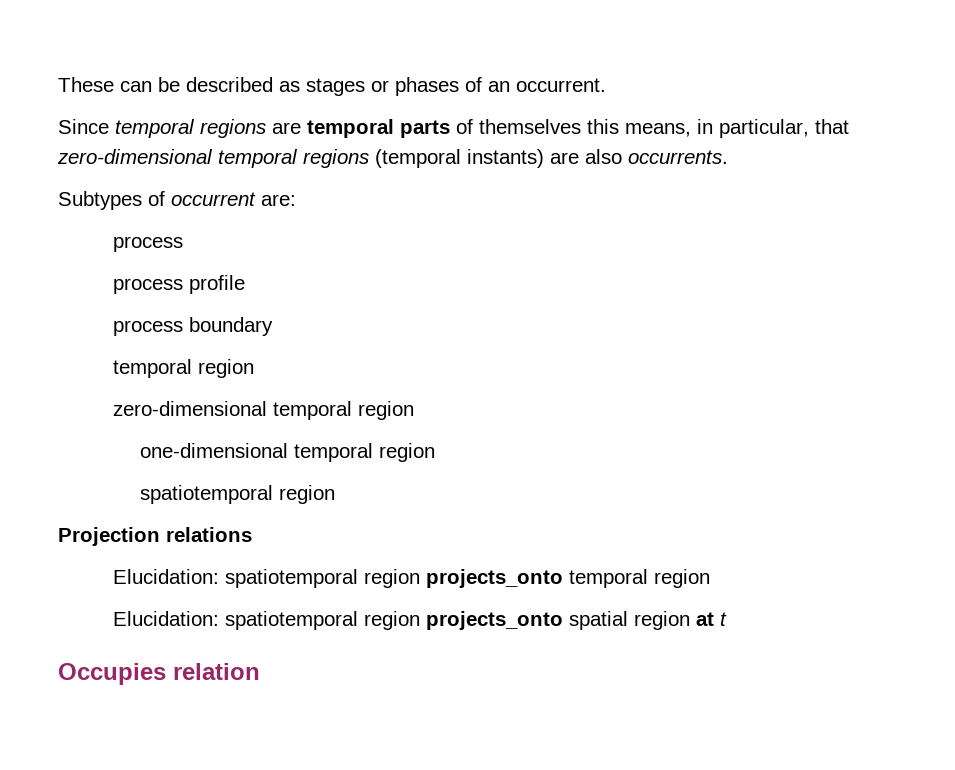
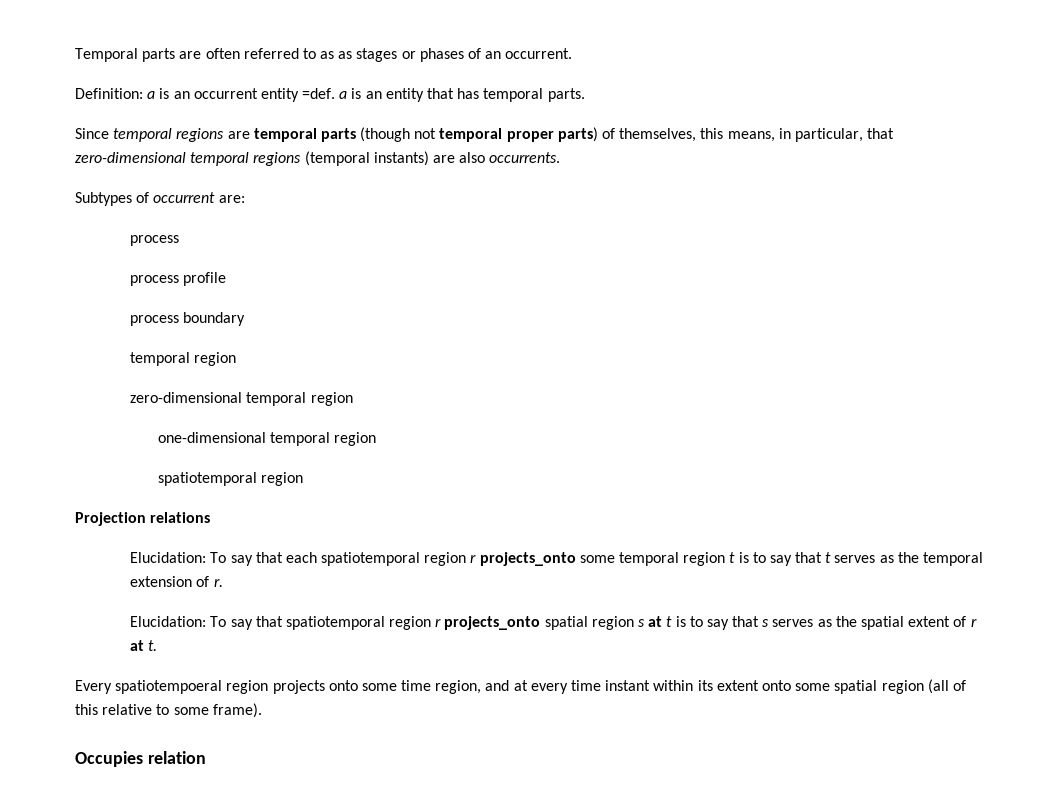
- These can be described as stages or phases of an occurrent.
+ Temporal parts are often referred to as as stages or phases of an occurrent.
+ Definition: a is an occurrent entity =def. a is an entity that has temporal parts.
- Since temporal regions are temporal parts of themselves this means, in particular, that zero-dimensional temporal regions (temporal instants) are also occurrents.
+ Since temporal regions are temporal parts (though not temporal proper parts) of themselves, this means, in particular, that zero-dimensional temporal regions (temporal instants) are also occurrents.
- Elucidation: spatiotemporal region projects_onto temporal region
- Elucidation: spatiotemporal region projects_onto spatial region at t
+ Elucidation: To say that each spatiotemporal region r projects_onto some temporal region t is to say that t serves as the temporal extension of r.
+ Elucidation: To say that spatiotemporal region r projects_onto spatial region s at t is to say that s serves as the spatial extent of r at t.
+ Every spatiotempoeral region projects onto some time region, and at every time instant within its extent onto some spatial region (all of this relative to some frame).

